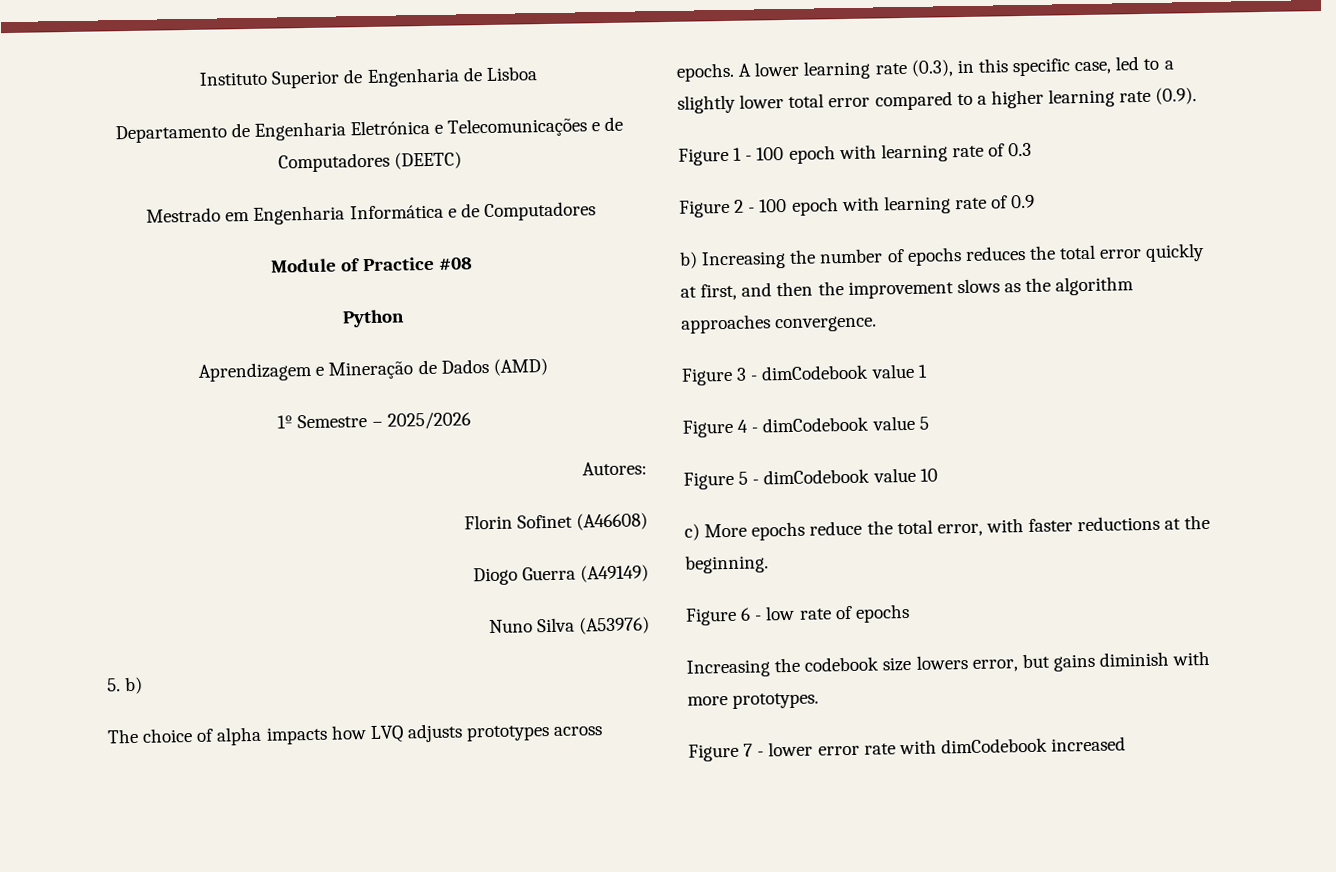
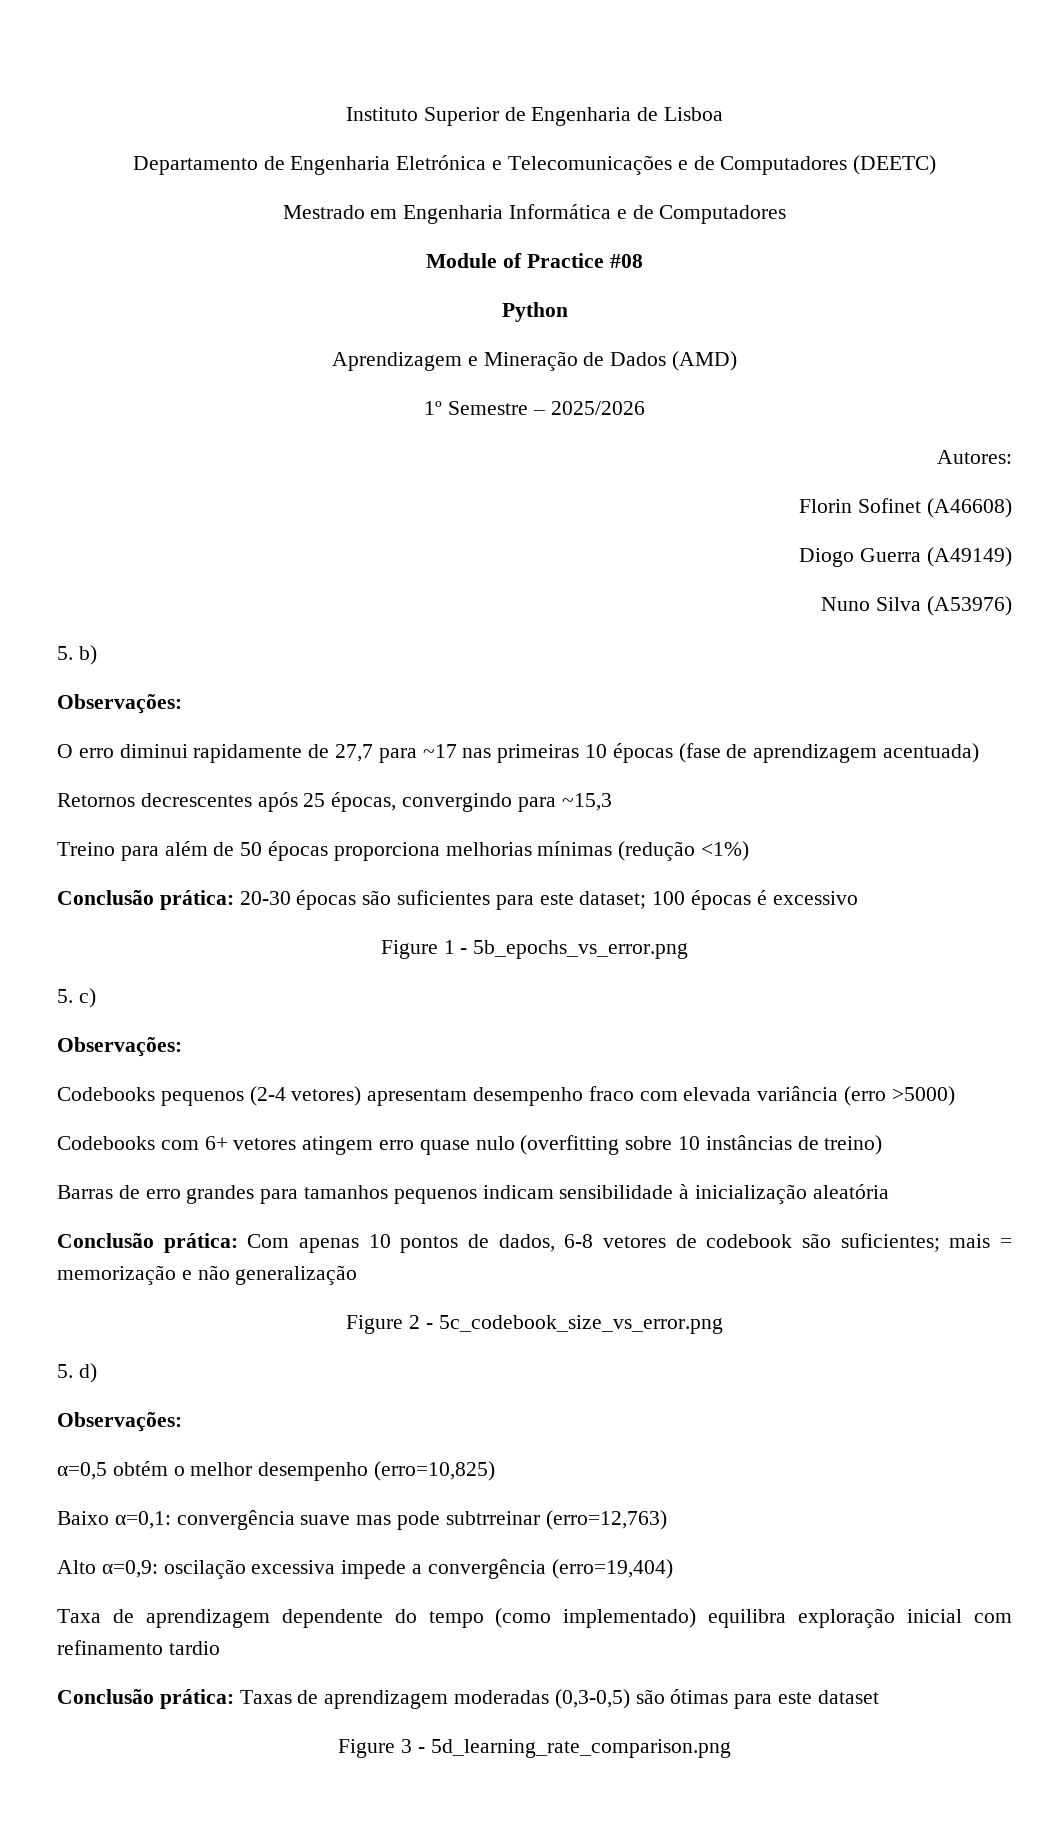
  5. b)
- The choice of alpha impacts how LVQ adjusts prototypes across epochs. A lower learning rate (0.3), in this specific case, led to a slightly lower total error compared to a higher learning rate (0.9).
- Figure 1 - 100 epoch with learning rate of 0.3
- Figure 2 - 100 epoch with learning rate of 0.9
- b) Increasing the number of epochs reduces the total error quickly at first, and then the improvement slows as the algorithm approaches convergence.
- Figure 3 - dimCodebook value 1
- Figure 4 - dimCodebook value 5
- Figure 5 - dimCodebook value 10
- c) More epochs reduce the total error, with faster reductions at the beginning.
- Figure 6 - low rate of epochs
- Increasing the codebook size lowers error, but gains diminish with more prototypes.
- Figure 7 - lower error rate with dimCodebook increased
+ Observações:
+ O erro diminui rapidamente de 27,7 para ~17 nas primeiras 10 épocas (fase de aprendizagem acentuada)
+ Retornos decrescentes após 25 épocas, convergindo para ~15,3
+ Treino para além de 50 épocas proporciona melhorias mínimas (redução <1%)
+ Conclusão prática: 20-30 épocas são suficientes para este dataset; 100 épocas é excessivo
+ Figure 1 - 5b_epochs_vs_error.png
+ 5. c)
+ Observações:
+ Codebooks pequenos (2-4 vetores) apresentam desempenho fraco com elevada variância (erro >5000)
+ Codebooks com 6+ vetores atingem erro quase nulo (overfitting sobre 10 instâncias de treino)
+ Barras de erro grandes para tamanhos pequenos indicam sensibilidade à inicialização aleatória
+ Conclusão prática: Com apenas 10 pontos de dados, 6-8 vetores de codebook são suficientes; mais = memorização e não generalização
+ Figure 2 - 5c_codebook_size_vs_error.png
+ 5. d)
+ Observações:
+ α=0,5 obtém o melhor desempenho (erro=10,825)
+ Baixo α=0,1: convergência suave mas pode subtrreinar (erro=12,763)
+ Alto α=0,9: oscilação excessiva impede a convergência (erro=19,404)
+ Taxa de aprendizagem dependente do tempo (como implementado) equilibra exploração inicial com refinamento tardio
+ Conclusão prática: Taxas de aprendizagem moderadas (0,3-0,5) são ótimas para este dataset
+ Figure 3 - 5d_learning_rate_comparison.png

